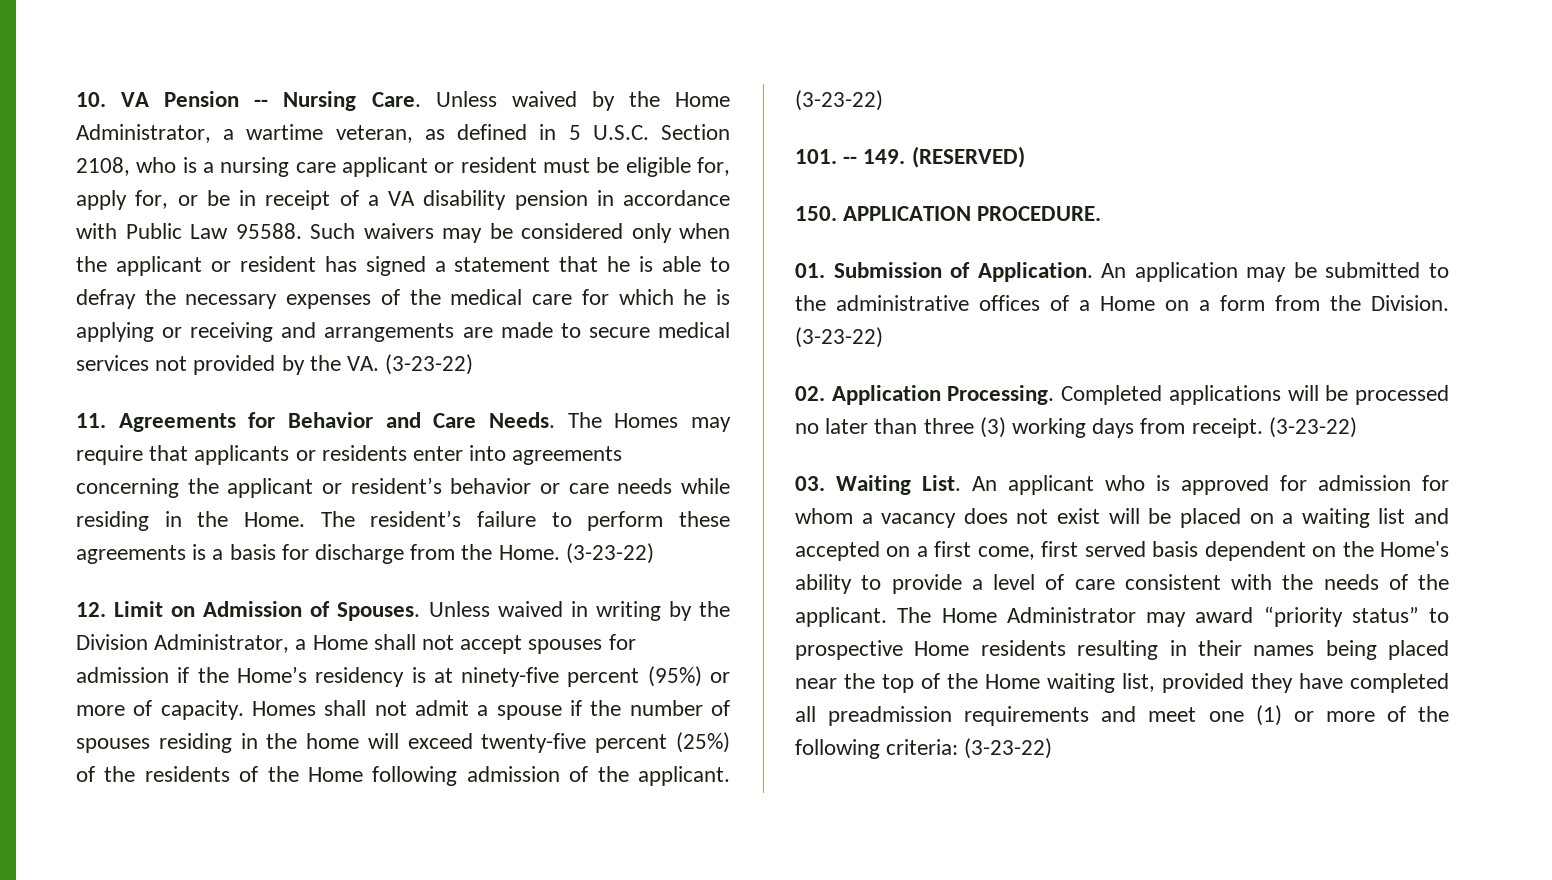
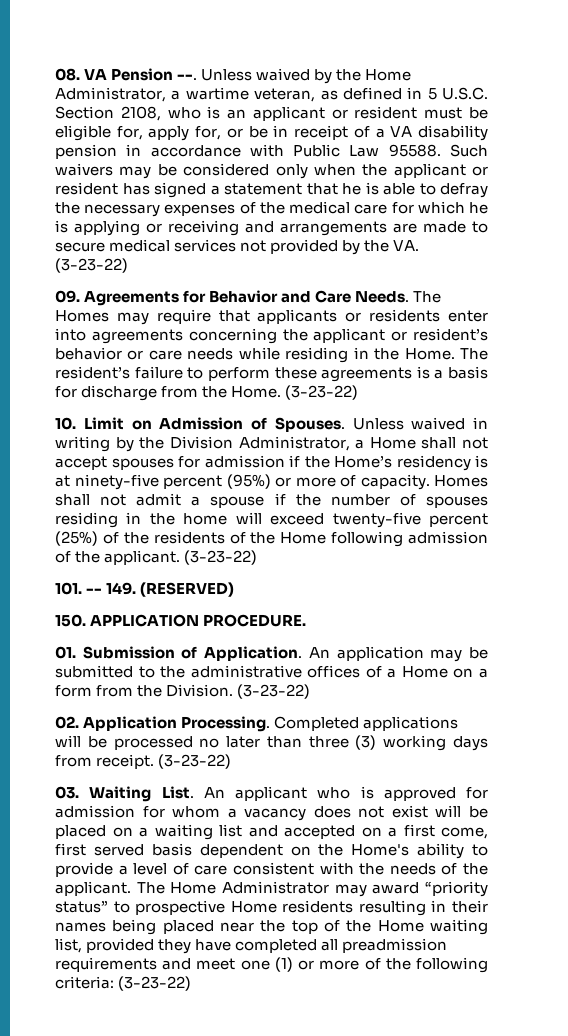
- 10. VA Pension -- Nursing Care.
+ 08. VA Pension --.
- Unless waived by the Home Administrator, a wartime veteran, as defined in 5 U.S.C. Section 2108, who is a nursing care applicant or resident must be eligible for, apply for, or be in receipt of a VA disability pension in accordance with Public Law 95588.
+ Unless waived by the Home Administrator, a wartime veteran, as defined in 5 U.S.C. Section 2108, who is an applicant or resident must be eligible for, apply for, or be in receipt of a VA disability pension in accordance with Public Law 95588.
- 11. Agreements for Behavior and Care Needs.
+ 09. Agreements for Behavior and Care Needs.
- 12. Limit on Admission of Spouses.
+ 10. Limit on Admission of Spouses.

